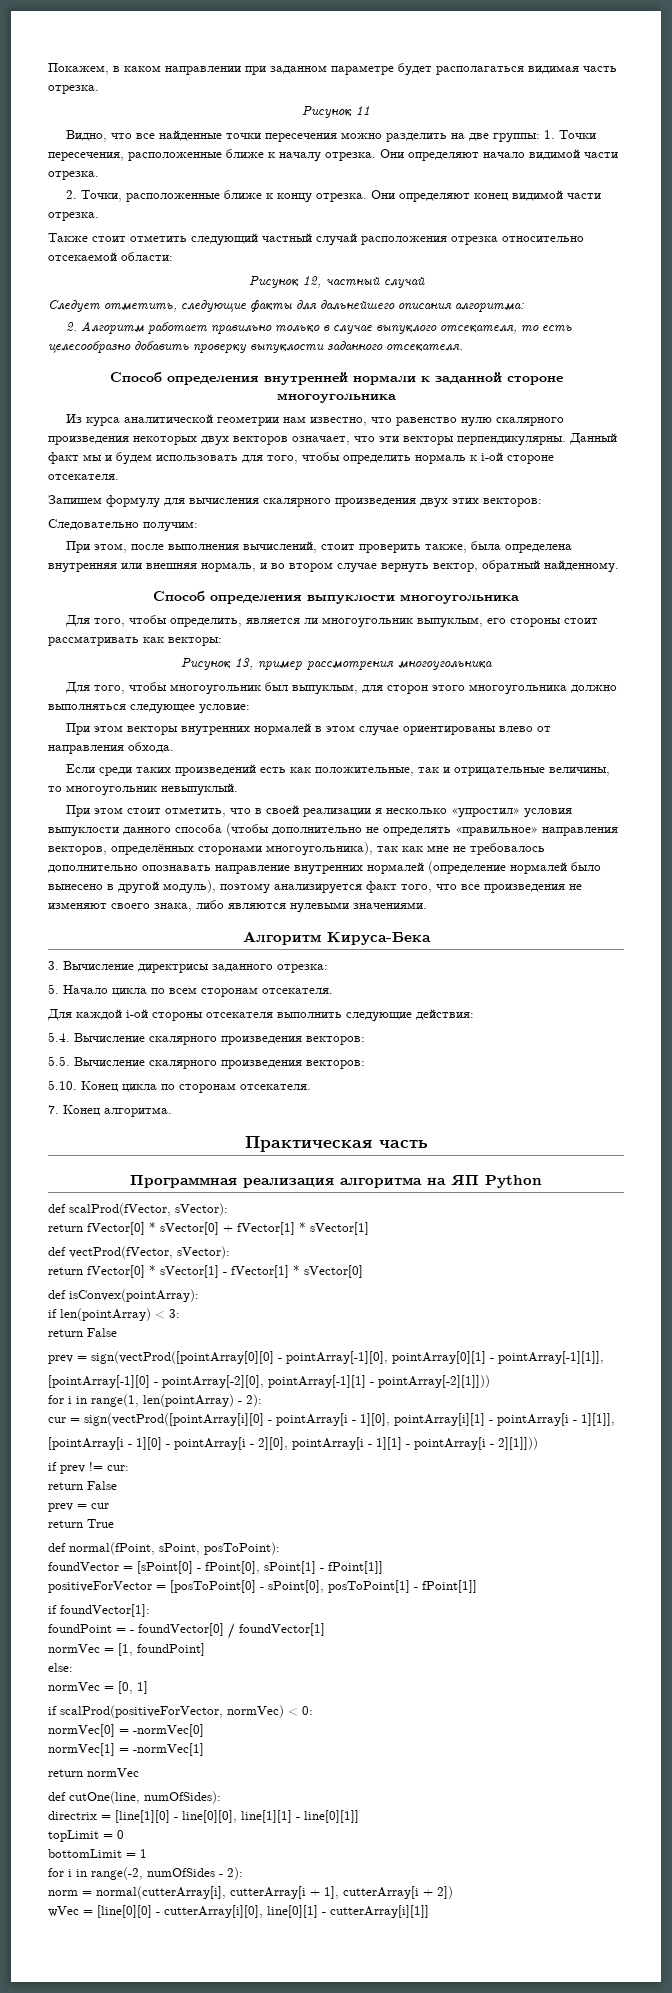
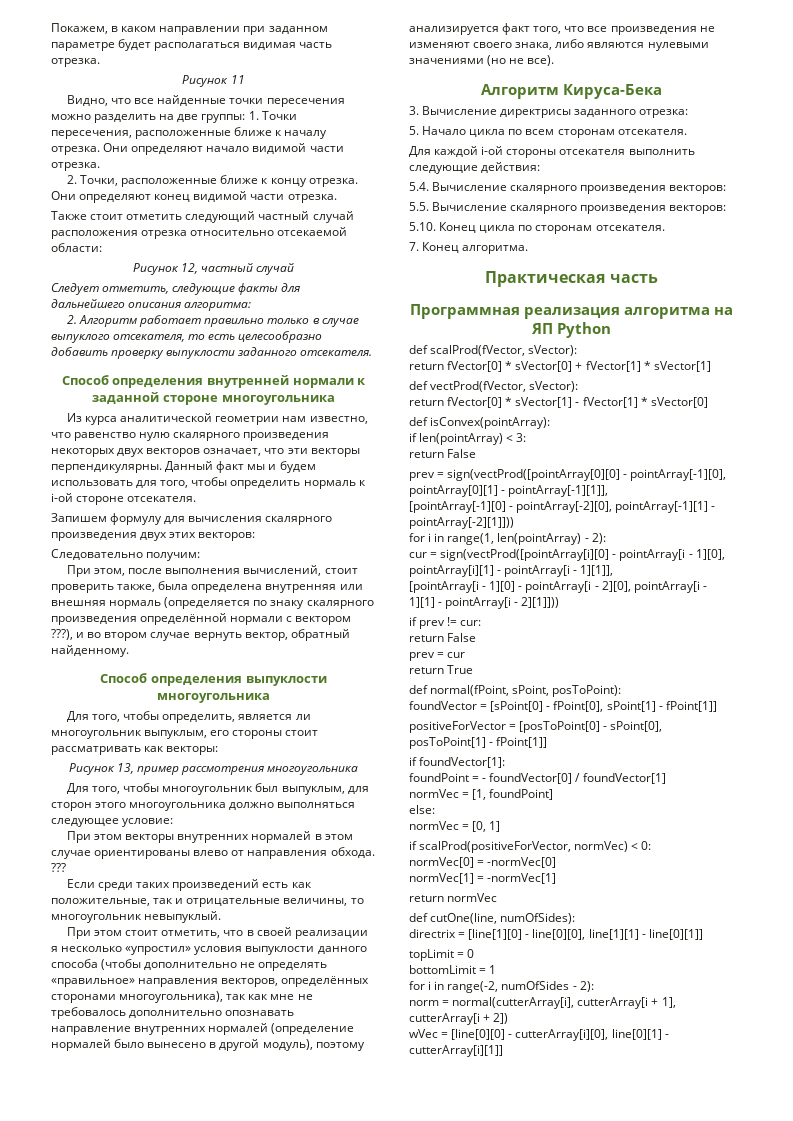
- При этом, после выполнения вычислений, стоит проверить также, была определена внутренняя или внешняя нормаль, и во втором случае вернуть вектор, обратный найденному.
+ При этом, после выполнения вычислений, стоит проверить также, была определена внутренняя или внешняя нормаль (определяется по знаку скалярного произведения определённой нормали с вектором ???), и во втором случае вернуть вектор, обратный найденному.
+ ???
- При этом стоит отметить, что в своей реализации я несколько «упростил» условия выпуклости данного способа (чтобы дополнительно не определять «правильное» направления векторов, определённых сторонами многоугольника), так как мне не требовалось дополнительно опознавать направление внутренних нормалей (определение нормалей было вынесено в другой модуль), поэтому анализируется факт того, что все произведения не изменяют своего знака, либо являются нулевыми значениями.
+ При этом стоит отметить, что в своей реализации я несколько «упростил» условия выпуклости данного способа (чтобы дополнительно не определять «правильное» направления векторов, определённых сторонами многоугольника), так как мне не требовалось дополнительно опознавать направление внутренних нормалей (определение нормалей было вынесено в другой модуль), поэтому анализируется факт того, что все произведения не изменяют своего знака, либо являются нулевыми значениями (но не все).

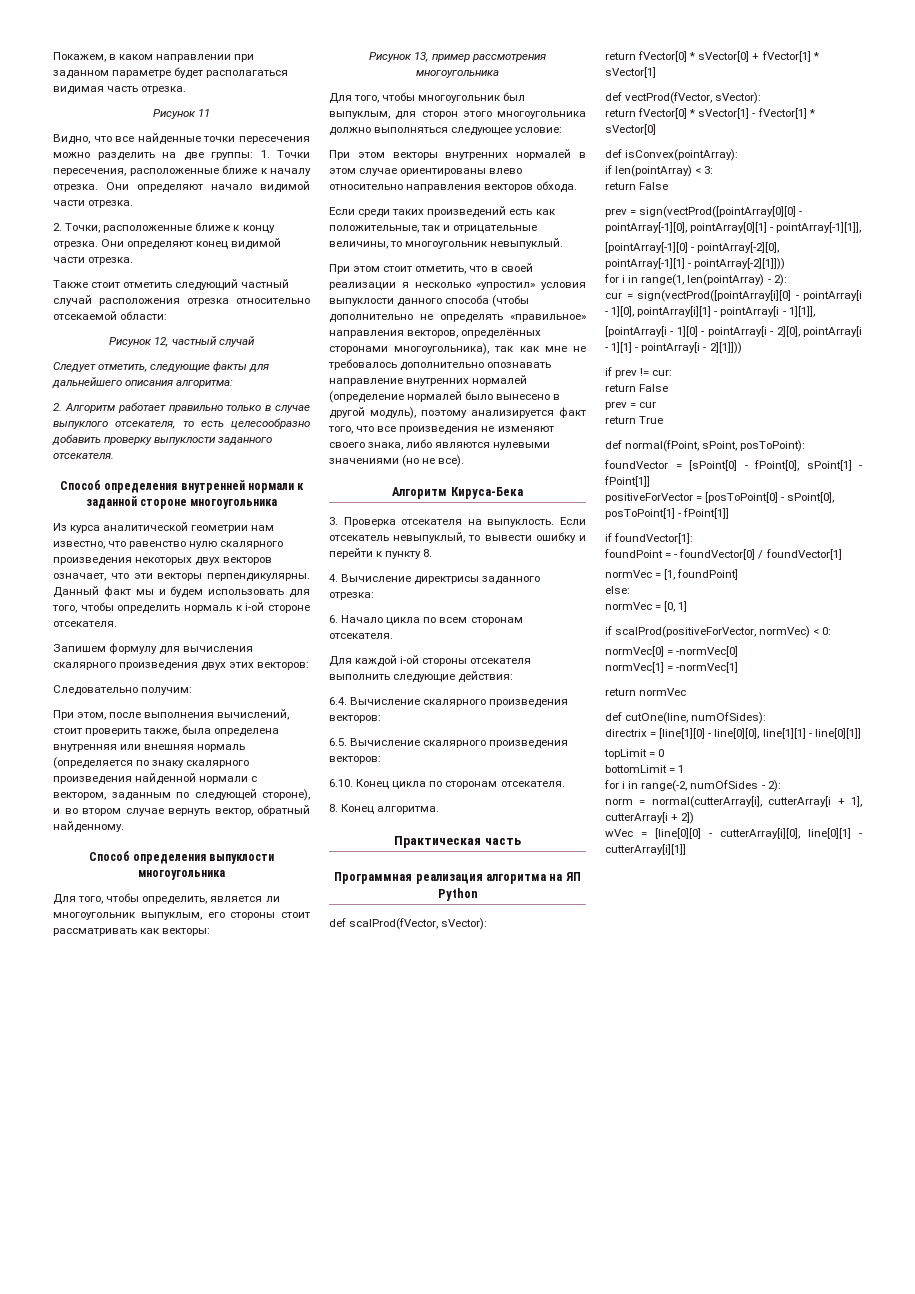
- При этом, после выполнения вычислений, стоит проверить также, была определена внутренняя или внешняя нормаль (определяется по знаку скалярного произведения определённой нормали с вектором ???), и во втором случае вернуть вектор, обратный найденному.
+ При этом, после выполнения вычислений, стоит проверить также, была определена внутренняя или внешняя нормаль (определяется по знаку скалярного произведения найденной нормали с вектором, заданным по следующей стороне), и во втором случае вернуть вектор, обратный найденному.
- При этом векторы внутренних нормалей в этом случае ориентированы влево от направления обхода. ???
+ При этом векторы внутренних нормалей в этом случае ориентированы влево относительно направления векторов обхода.
- 3. Вычисление директрисы заданного отрезка:
+ 3. Проверка отсекателя на выпуклость. Если отсекатель невыпуклый, то вывести ошибку и перейти к пункту 8.
+ 4. Вычисление директрисы заданного отрезка:
- 5. Начало цикла по всем сторонам отсекателя.
+ 6. Начало цикла по всем сторонам отсекателя.
- 5.4. Вычисление скалярного произведения векторов:
- 5.5. Вычисление скалярного произведения векторов:
- 5.10. Конец цикла по сторонам отсекателя.
+ 6.4. Вычисление скалярного произведения векторов:
+ 6.5. Вычисление скалярного произведения векторов:
+ 6.10. Конец цикла по сторонам отсекателя.
- 7. Конец алгоритма.
+ 8. Конец алгоритма.

